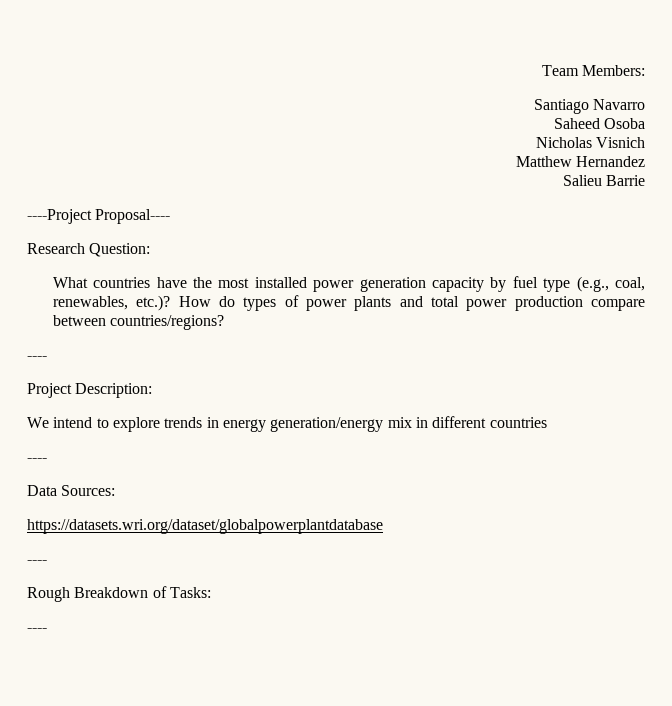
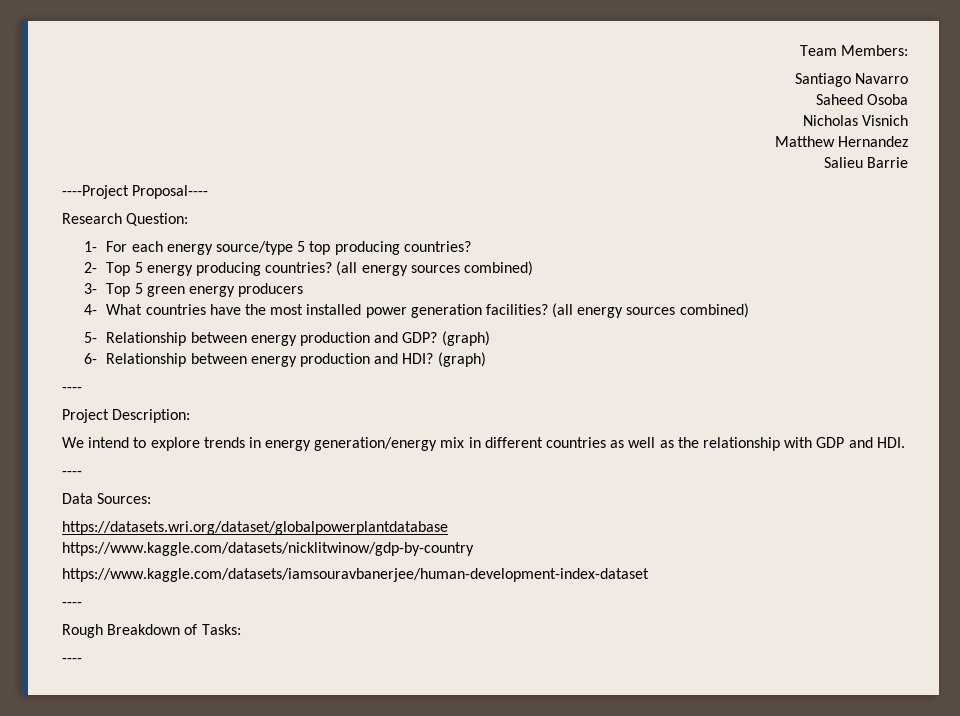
- What countries have the most installed power generation capacity by fuel type (e.g., coal, renewables, etc.)? How do types of power plants and total power production compare between countries/regions?
+ 1- For each energy source/type 5 top producing countries?
+ 2- Top 5 energy producing countries? (all energy sources combined)
+ 3- Top 5 green energy producers
+ 4- What countries have the most installed power generation facilities? (all energy sources combined)
+ 5- Relationship between energy production and GDP? (graph)
+ 6- Relationship between energy production and HDI? (graph)
- We intend to explore trends in energy generation/energy mix in different countries
+ We intend to explore trends in energy generation/energy mix in different countries as well as the relationship with GDP and HDI.
+ https://www.kaggle.com/datasets/nicklitwinow/gdp-by-country
+ https://www.kaggle.com/datasets/iamsouravbanerjee/human-development-index-dataset

